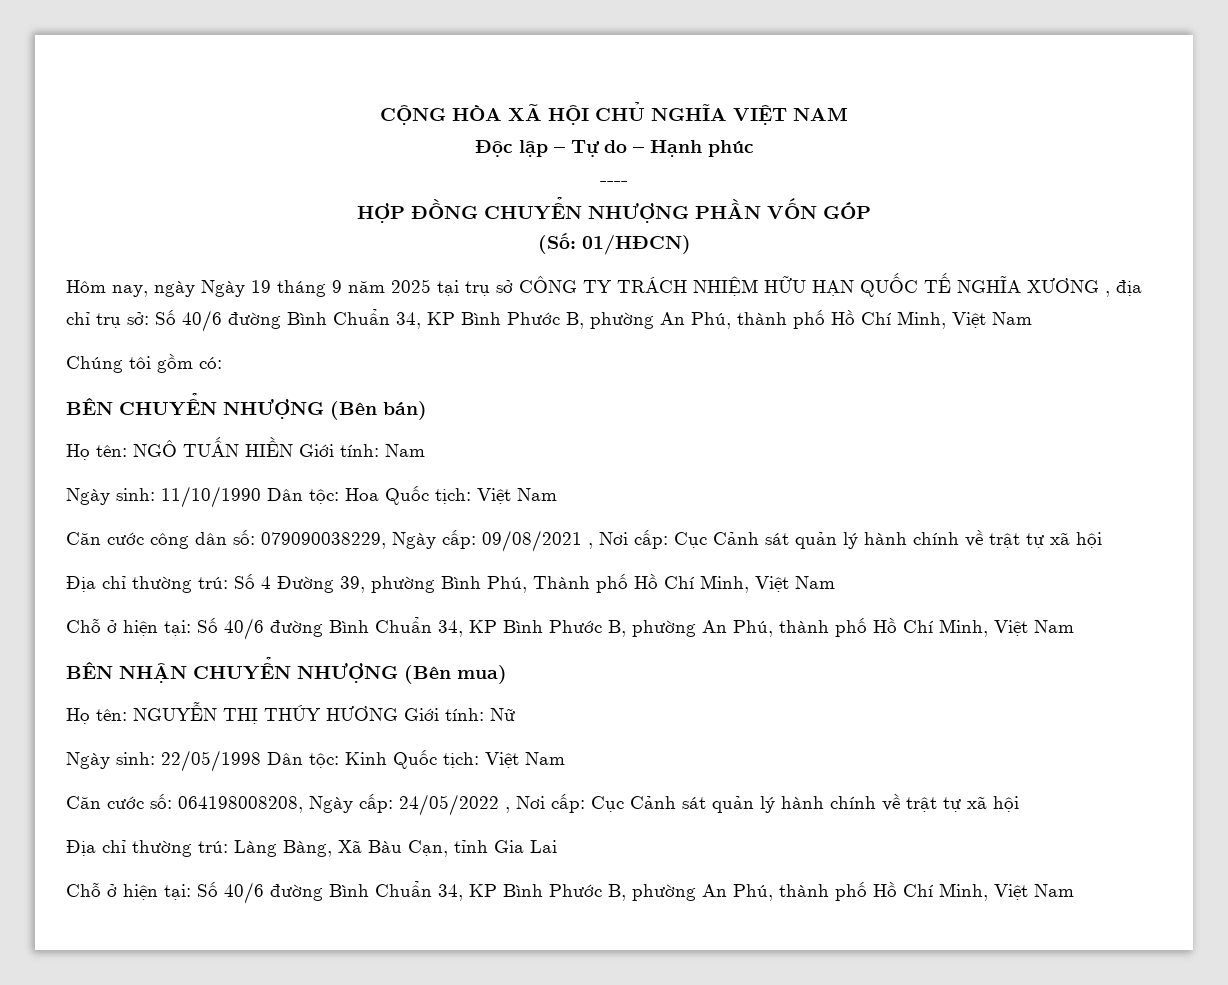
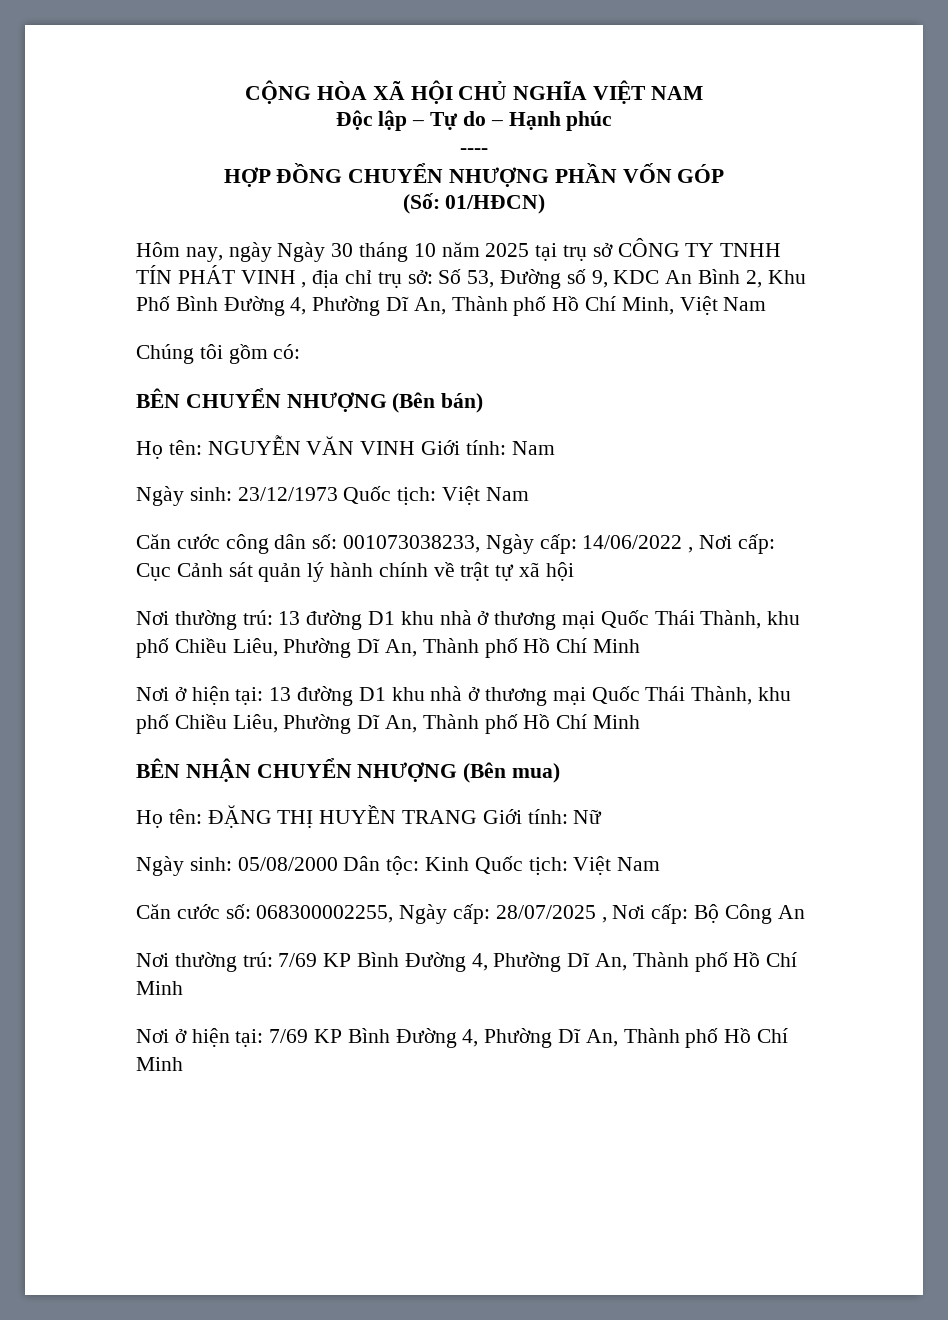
- Hôm nay, ngày Ngày 19 tháng 9 năm 2025 tại trụ sở CÔNG TY TRÁCH NHIỆM HỮU HẠN QUỐC TẾ NGHĨA XƯƠNG , địa chỉ trụ sở: Số 40/6 đường Bình Chuẩn 34, KP Bình Phước B, phường An Phú, thành phố Hồ Chí Minh, Việt Nam
+ Hôm nay, ngày Ngày 30 tháng 10 năm 2025 tại trụ sở CÔNG TY TNHH TÍN PHÁT VINH , địa chỉ trụ sở: Số 53, Đường số 9, KDC An Bình 2, Khu Phố Bình Đường 4, Phường Dĩ An, Thành phố Hồ Chí Minh, Việt Nam
- Họ tên: NGÔ TUẤN HIỀN Giới tính: Nam
+ Họ tên: NGUYỄN VĂN VINH Giới tính: Nam
- Ngày sinh: 11/10/1990 Dân tộc: Hoa Quốc tịch: Việt Nam
+ Ngày sinh: 23/12/1973 Quốc tịch: Việt Nam
- Căn cước công dân số: 079090038229, Ngày cấp: 09/08/2021 , Nơi cấp: Cục Cảnh sát quản lý hành chính về trật tự xã hội
+ Căn cước công dân số: 001073038233, Ngày cấp: 14/06/2022 , Nơi cấp: Cục Cảnh sát quản lý hành chính về trật tự xã hội
- Địa chỉ thường trú: Số 4 Đường 39, phường Bình Phú, Thành phố Hồ Chí Minh, Việt Nam
- Chỗ ở hiện tại: Số 40/6 đường Bình Chuẩn 34, KP Bình Phước B, phường An Phú, thành phố Hồ Chí Minh, Việt Nam
+ Nơi thường trú: 13 đường D1 khu nhà ở thương mại Quốc Thái Thành, khu phố Chiều Liêu, Phường Dĩ An, Thành phố Hồ Chí Minh
+ Nơi ở hiện tại: 13 đường D1 khu nhà ở thương mại Quốc Thái Thành, khu phố Chiều Liêu, Phường Dĩ An, Thành phố Hồ Chí Minh
- Họ tên: NGUYỄN THỊ THÚY HƯƠNG Giới tính: Nữ
+ Họ tên: ĐẶNG THỊ HUYỀN TRANG Giới tính: Nữ
- Ngày sinh: 22/05/1998 Dân tộc: Kinh Quốc tịch: Việt Nam
+ Ngày sinh: 05/08/2000 Dân tộc: Kinh Quốc tịch: Việt Nam
- Căn cước số: 064198008208, Ngày cấp: 24/05/2022 , Nơi cấp: Cục Cảnh sát quản lý hành chính về trật tự xã hội
- Địa chỉ thường trú: Làng Bàng, Xã Bàu Cạn, tỉnh Gia Lai
- Chỗ ở hiện tại: Số 40/6 đường Bình Chuẩn 34, KP Bình Phước B, phường An Phú, thành phố Hồ Chí Minh, Việt Nam
+ Căn cước số: 068300002255, Ngày cấp: 28/07/2025 , Nơi cấp: Bộ Công An
+ Nơi thường trú: 7/69 KP Bình Đường 4, Phường Dĩ An, Thành phố Hồ Chí Minh
+ Nơi ở hiện tại: 7/69 KP Bình Đường 4, Phường Dĩ An, Thành phố Hồ Chí Minh

